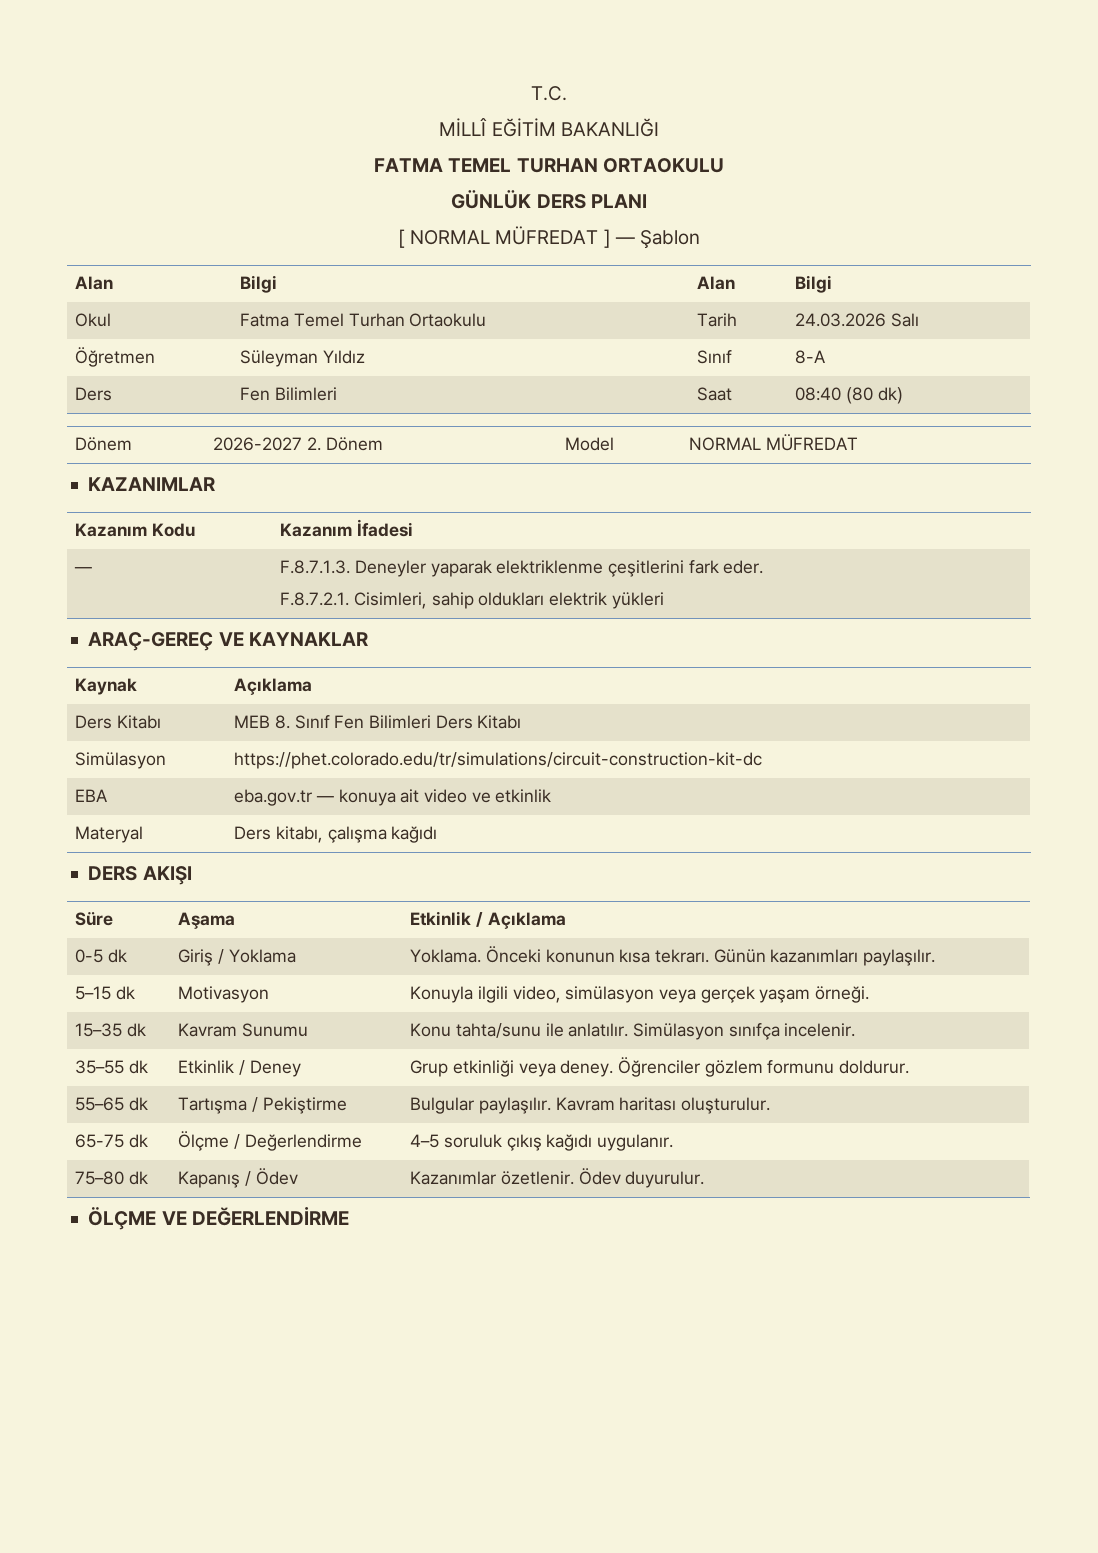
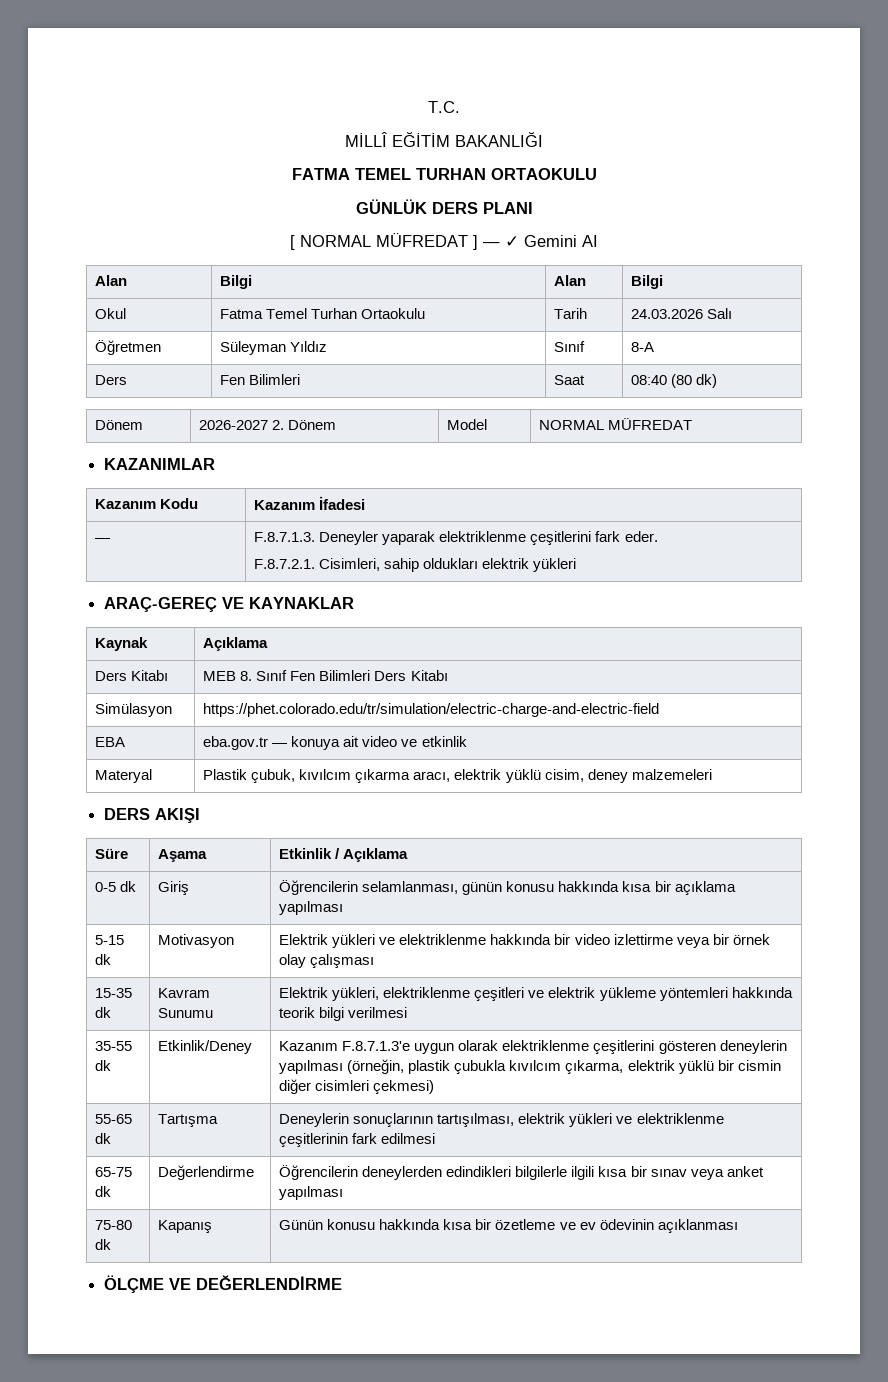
- [ NORMAL MÜFREDAT ] — Şablon
+ [ NORMAL MÜFREDAT ] — ✓ Gemini AI
- Simülasyon | https://phet.colorado.edu/tr/simulations/circuit-construction-kit-dc
+ Simülasyon | https://phet.colorado.edu/tr/simulation/electric-charge-and-electric-field
- Materyal | Ders kitabı, çalışma kağıdı
+ Materyal | Plastik çubuk, kıvılcım çıkarma aracı, elektrik yüklü cisim, deney malzemeleri
- 0-5 dk | Giriş / Yoklama | Yoklama. Önceki konunun kısa tekrarı. Günün kazanımları paylaşılır.
- 5–15 dk | Motivasyon | Konuyla ilgili video, simülasyon veya gerçek yaşam örneği.
- 15–35 dk | Kavram Sunumu | Konu tahta/sunu ile anlatılır. Simülasyon sınıfça incelenir.
- 35–55 dk | Etkinlik / Deney | Grup etkinliği veya deney. Öğrenciler gözlem formunu doldurur.
- 55–65 dk | Tartışma / Pekiştirme | Bulgular paylaşılır. Kavram haritası oluşturulur.
+ 0-5 dk | Giriş | Öğrencilerin selamlanması, günün konusu hakkında kısa bir açıklama yapılması
+ 5-15 dk | Motivasyon | Elektrik yükleri ve elektriklenme hakkında bir video izlettirme veya bir örnek olay çalışması
+ 15-35 dk | Kavram Sunumu | Elektrik yükleri, elektriklenme çeşitleri ve elektrik yükleme yöntemleri hakkında teorik bilgi verilmesi
+ 35-55 dk | Etkinlik/Deney | Kazanım F.8.7.1.3'e uygun olarak elektriklenme çeşitlerini gösteren deneylerin yapılması (örneğin, plastik çubukla kıvılcım çıkarma, elektrik yüklü bir cismin diğer cisimleri çekmesi)
+ 55-65 dk | Tartışma | Deneylerin sonuçlarının tartışılması, elektrik yükleri ve elektriklenme çeşitlerinin fark edilmesi
- 65-75 dk | Ölçme / Değerlendirme | 4–5 soruluk çıkış kağıdı uygulanır.
- 75–80 dk | Kapanış / Ödev | Kazanımlar özetlenir. Ödev duyurulur.
+ 65-75 dk | Değerlendirme | Öğrencilerin deneylerden edindikleri bilgilerle ilgili kısa bir sınav veya anket yapılması
+ 75-80 dk | Kapanış | Günün konusu hakkında kısa bir özetleme ve ev ödevinin açıklanması

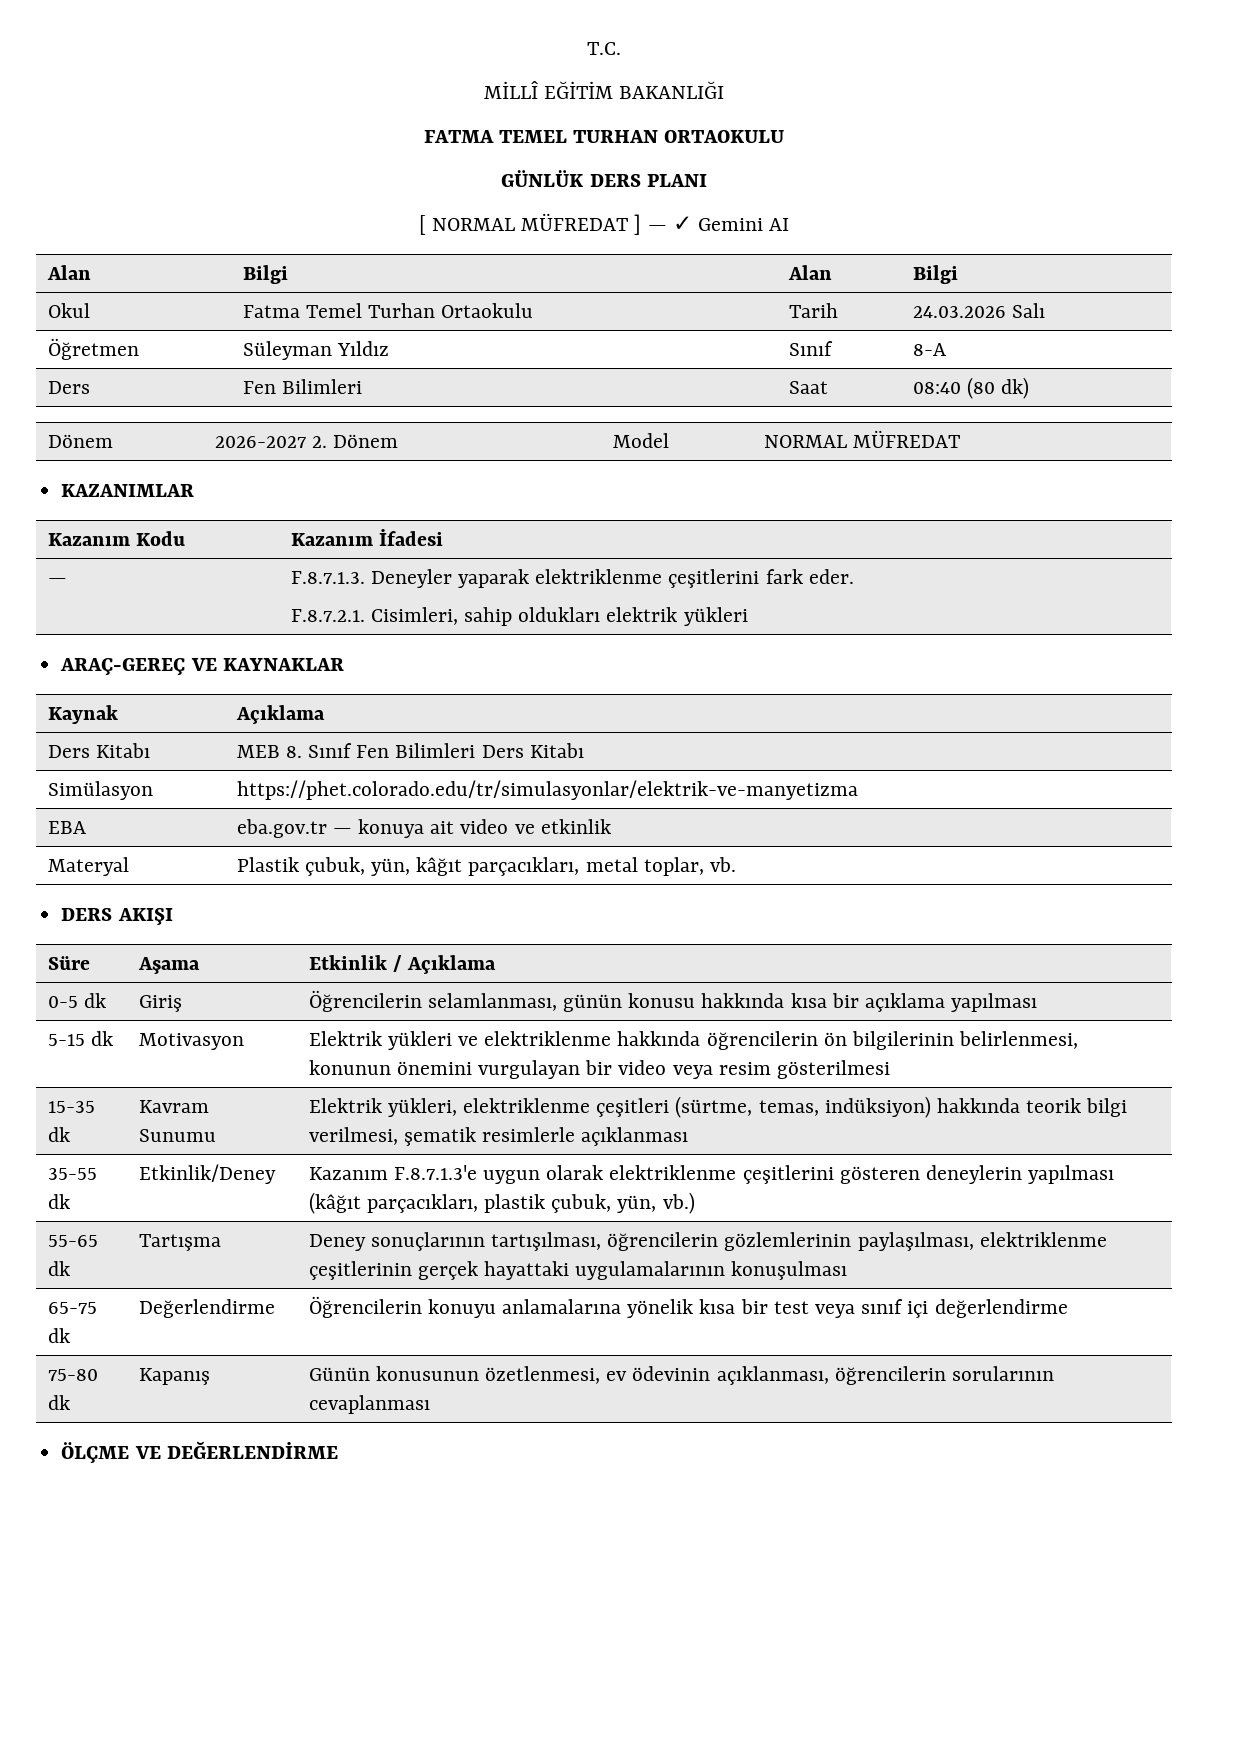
- Simülasyon | https://phet.colorado.edu/tr/simulation/electric-charge-and-electric-field
+ Simülasyon | https://phet.colorado.edu/tr/simulasyonlar/elektrik-ve-manyetizma
- Materyal | Plastik çubuk, kıvılcım çıkarma aracı, elektrik yüklü cisim, deney malzemeleri
+ Materyal | Plastik çubuk, yün, kâğıt parçacıkları, metal toplar, vb.
- 5-15 dk | Motivasyon | Elektrik yükleri ve elektriklenme hakkında bir video izlettirme veya bir örnek olay çalışması
+ 5-15 dk | Motivasyon | Elektrik yükleri ve elektriklenme hakkında öğrencilerin ön bilgilerinin belirlenmesi, konunun önemini vurgulayan bir video veya resim gösterilmesi
- 15-35 dk | Kavram Sunumu | Elektrik yükleri, elektriklenme çeşitleri ve elektrik yükleme yöntemleri hakkında teorik bilgi verilmesi
+ 15-35 dk | Kavram Sunumu | Elektrik yükleri, elektriklenme çeşitleri (sürtme, temas, indüksiyon) hakkında teorik bilgi verilmesi, şematik resimlerle açıklanması
- 35-55 dk | Etkinlik/Deney | Kazanım F.8.7.1.3'e uygun olarak elektriklenme çeşitlerini gösteren deneylerin yapılması (örneğin, plastik çubukla kıvılcım çıkarma, elektrik yüklü bir cismin diğer cisimleri çekmesi)
+ 35-55 dk | Etkinlik/Deney | Kazanım F.8.7.1.3'e uygun olarak elektriklenme çeşitlerini gösteren deneylerin yapılması (kâğıt parçacıkları, plastik çubuk, yün, vb.)
- 55-65 dk | Tartışma | Deneylerin sonuçlarının tartışılması, elektrik yükleri ve elektriklenme çeşitlerinin fark edilmesi
- 65-75 dk | Değerlendirme | Öğrencilerin deneylerden edindikleri bilgilerle ilgili kısa bir sınav veya anket yapılması
- 75-80 dk | Kapanış | Günün konusu hakkında kısa bir özetleme ve ev ödevinin açıklanması
+ 55-65 dk | Tartışma | Deney sonuçlarının tartışılması, öğrencilerin gözlemlerinin paylaşılması, elektriklenme çeşitlerinin gerçek hayattaki uygulamalarının konuşulması
+ 65-75 dk | Değerlendirme | Öğrencilerin konuyu anlamalarına yönelik kısa bir test veya sınıf içi değerlendirme
+ 75-80 dk | Kapanış | Günün konusunun özetlenmesi, ev ödevinin açıklanması, öğrencilerin sorularının cevaplanması

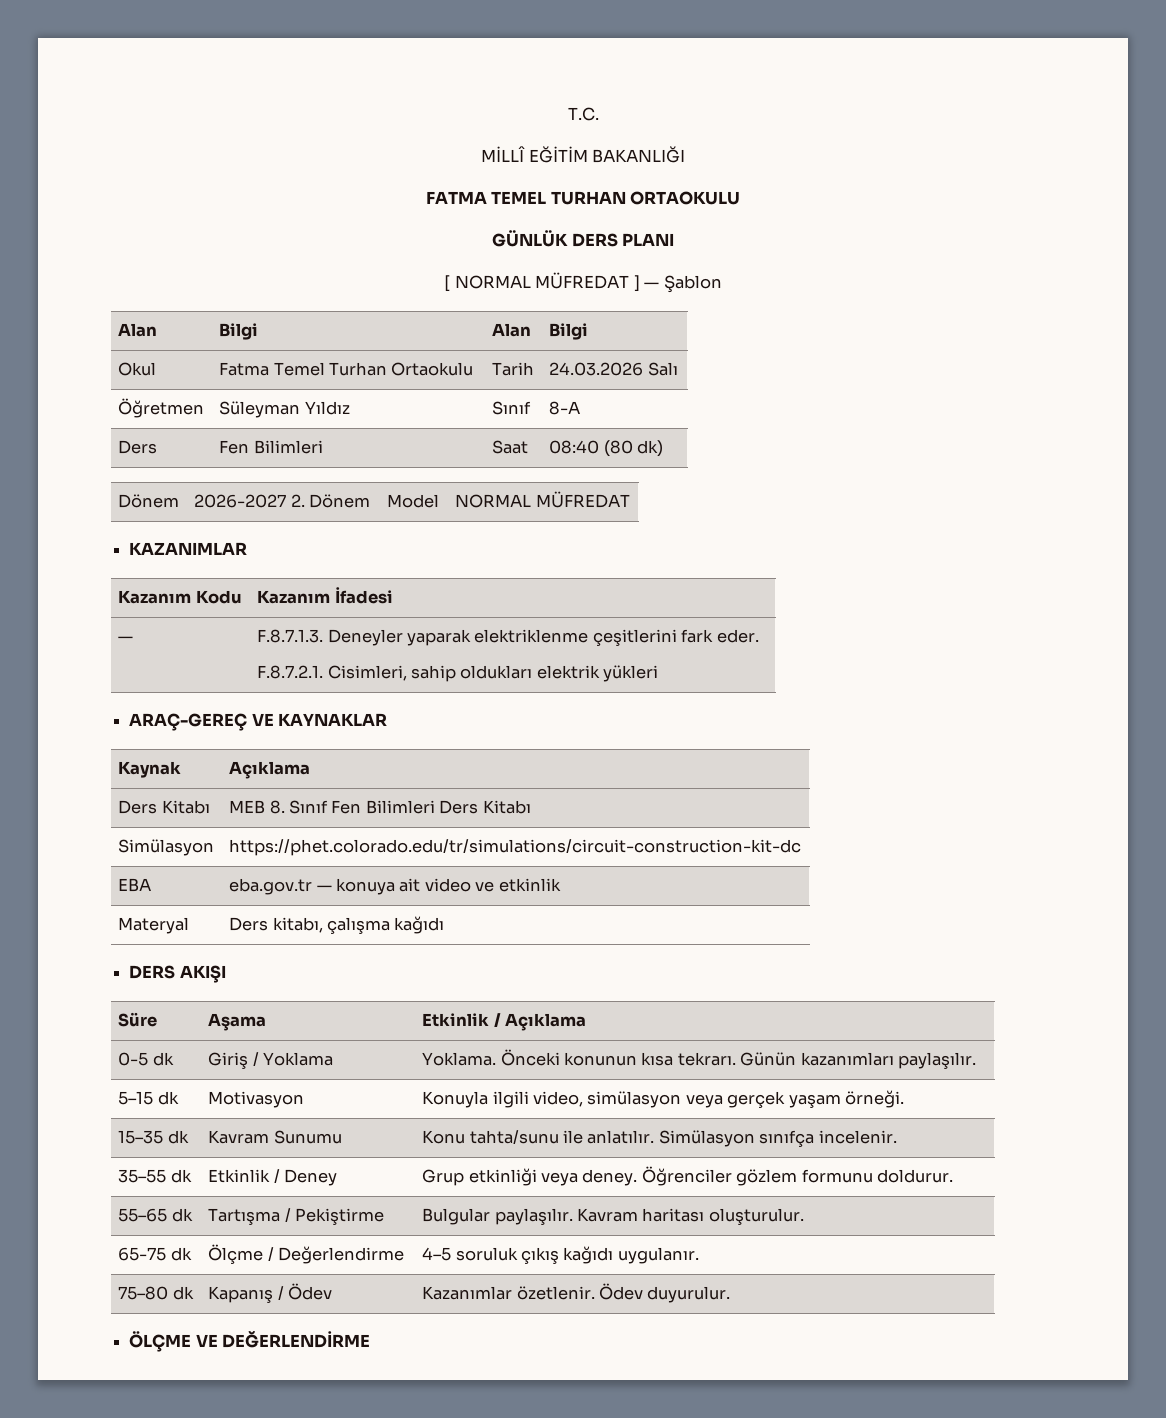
- [ NORMAL MÜFREDAT ] — ✓ Gemini AI
+ [ NORMAL MÜFREDAT ] — Şablon
- Simülasyon | https://phet.colorado.edu/tr/simulasyonlar/elektrik-ve-manyetizma
+ Simülasyon | https://phet.colorado.edu/tr/simulations/circuit-construction-kit-dc
- Materyal | Plastik çubuk, yün, kâğıt parçacıkları, metal toplar, vb.
+ Materyal | Ders kitabı, çalışma kağıdı
- 0-5 dk | Giriş | Öğrencilerin selamlanması, günün konusu hakkında kısa bir açıklama yapılması
- 5-15 dk | Motivasyon | Elektrik yükleri ve elektriklenme hakkında öğrencilerin ön bilgilerinin belirlenmesi, konunun önemini vurgulayan bir video veya resim gösterilmesi
- 15-35 dk | Kavram Sunumu | Elektrik yükleri, elektriklenme çeşitleri (sürtme, temas, indüksiyon) hakkında teorik bilgi verilmesi, şematik resimlerle açıklanması
- 35-55 dk | Etkinlik/Deney | Kazanım F.8.7.1.3'e uygun olarak elektriklenme çeşitlerini gösteren deneylerin yapılması (kâğıt parçacıkları, plastik çubuk, yün, vb.)
- 55-65 dk | Tartışma | Deney sonuçlarının tartışılması, öğrencilerin gözlemlerinin paylaşılması, elektriklenme çeşitlerinin gerçek hayattaki uygulamalarının konuşulması
+ 0-5 dk | Giriş / Yoklama | Yoklama. Önceki konunun kısa tekrarı. Günün kazanımları paylaşılır.
+ 5–15 dk | Motivasyon | Konuyla ilgili video, simülasyon veya gerçek yaşam örneği.
+ 15–35 dk | Kavram Sunumu | Konu tahta/sunu ile anlatılır. Simülasyon sınıfça incelenir.
+ 35–55 dk | Etkinlik / Deney | Grup etkinliği veya deney. Öğrenciler gözlem formunu doldurur.
+ 55–65 dk | Tartışma / Pekiştirme | Bulgular paylaşılır. Kavram haritası oluşturulur.
- 65-75 dk | Değerlendirme | Öğrencilerin konuyu anlamalarına yönelik kısa bir test veya sınıf içi değerlendirme
- 75-80 dk | Kapanış | Günün konusunun özetlenmesi, ev ödevinin açıklanması, öğrencilerin sorularının cevaplanması
+ 65-75 dk | Ölçme / Değerlendirme | 4–5 soruluk çıkış kağıdı uygulanır.
+ 75–80 dk | Kapanış / Ödev | Kazanımlar özetlenir. Ödev duyurulur.

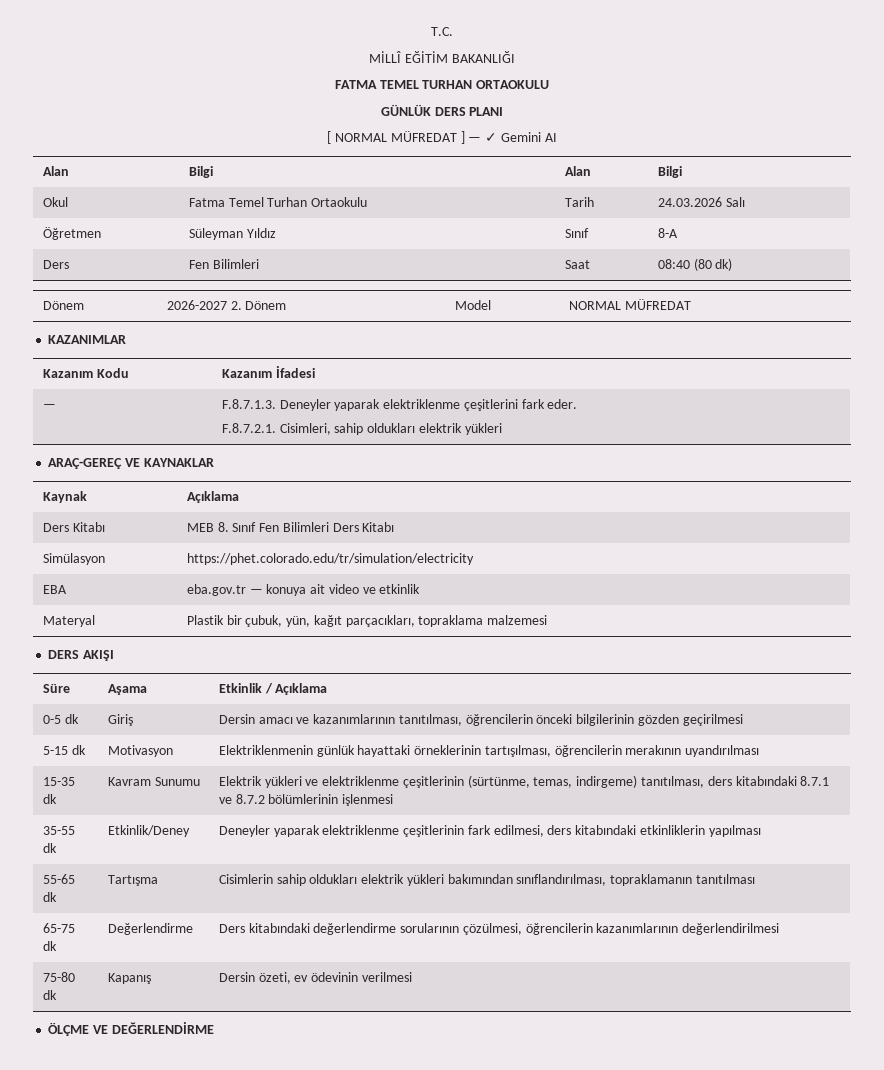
- [ NORMAL MÜFREDAT ] — Şablon
+ [ NORMAL MÜFREDAT ] — ✓ Gemini AI
- Simülasyon | https://phet.colorado.edu/tr/simulations/circuit-construction-kit-dc
+ Simülasyon | https://phet.colorado.edu/tr/simulation/electricity
- Materyal | Ders kitabı, çalışma kağıdı
+ Materyal | Plastik bir çubuk, yün, kağıt parçacıkları, topraklama malzemesi
- 0-5 dk | Giriş / Yoklama | Yoklama. Önceki konunun kısa tekrarı. Günün kazanımları paylaşılır.
- 5–15 dk | Motivasyon | Konuyla ilgili video, simülasyon veya gerçek yaşam örneği.
- 15–35 dk | Kavram Sunumu | Konu tahta/sunu ile anlatılır. Simülasyon sınıfça incelenir.
- 35–55 dk | Etkinlik / Deney | Grup etkinliği veya deney. Öğrenciler gözlem formunu doldurur.
- 55–65 dk | Tartışma / Pekiştirme | Bulgular paylaşılır. Kavram haritası oluşturulur.
+ 0-5 dk | Giriş | Dersin amacı ve kazanımlarının tanıtılması, öğrencilerin önceki bilgilerinin gözden geçirilmesi
+ 5-15 dk | Motivasyon | Elektriklenmenin günlük hayattaki örneklerinin tartışılması, öğrencilerin merakının uyandırılması
+ 15-35 dk | Kavram Sunumu | Elektrik yükleri ve elektriklenme çeşitlerinin (sürtünme, temas, indirgeme) tanıtılması, ders kitabındaki 8.7.1 ve 8.7.2 bölümlerinin işlenmesi
+ 35-55 dk | Etkinlik/Deney | Deneyler yaparak elektriklenme çeşitlerinin fark edilmesi, ders kitabındaki etkinliklerin yapılması
+ 55-65 dk | Tartışma | Cisimlerin sahip oldukları elektrik yükleri bakımından sınıflandırılması, topraklamanın tanıtılması
- 65-75 dk | Ölçme / Değerlendirme | 4–5 soruluk çıkış kağıdı uygulanır.
- 75–80 dk | Kapanış / Ödev | Kazanımlar özetlenir. Ödev duyurulur.
+ 65-75 dk | Değerlendirme | Ders kitabındaki değerlendirme sorularının çözülmesi, öğrencilerin kazanımlarının değerlendirilmesi
+ 75-80 dk | Kapanış | Dersin özeti, ev ödevinin verilmesi

